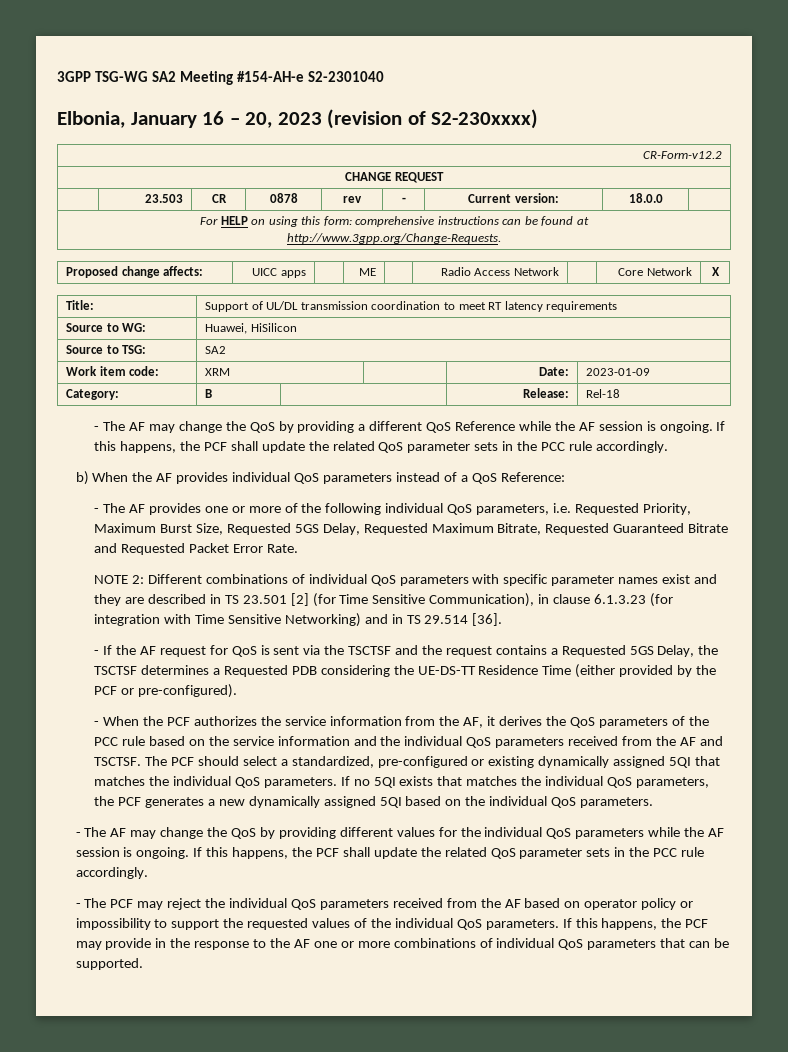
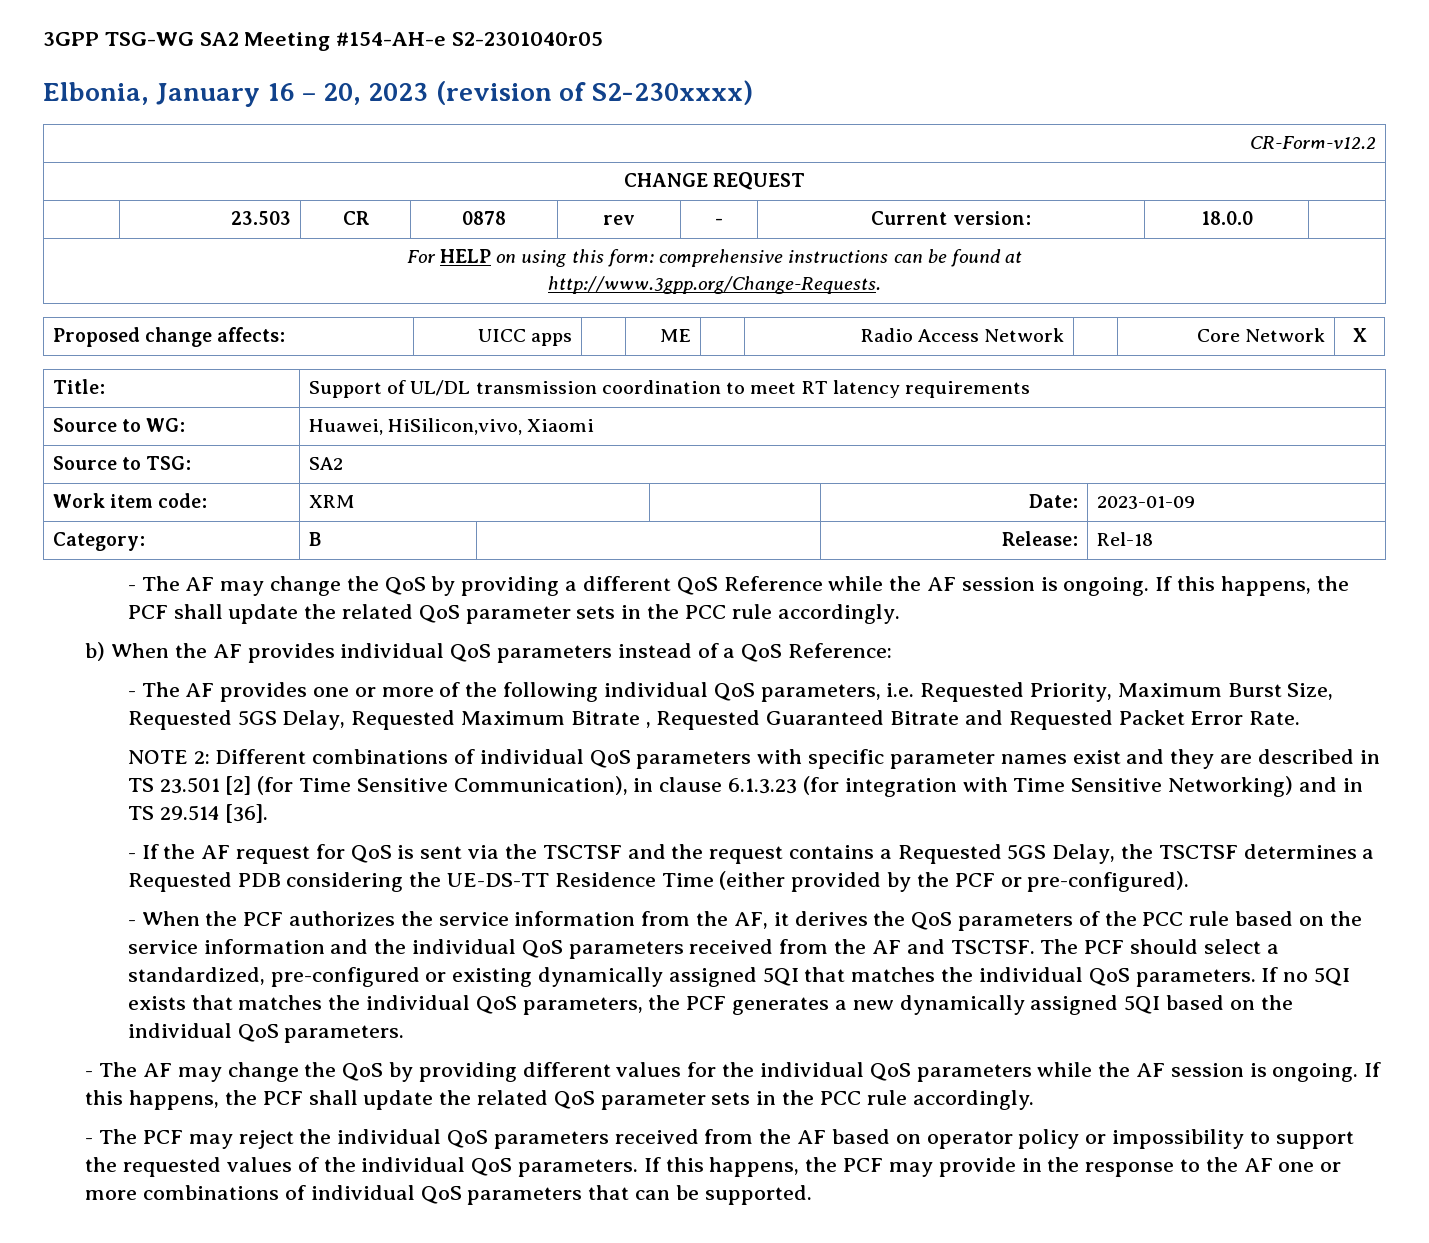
- 3GPP TSG-WG SA2 Meeting #154-AH-e S2-2301040
+ 3GPP TSG-WG SA2 Meeting #154-AH-e S2-2301040r05
- Source to WG: | Huawei, HiSilicon
+ Source to WG: | Huawei, HiSilicon,vivo, Xiaomi
- - The AF provides one or more of the following individual QoS parameters, i.e. Requested Priority, Maximum Burst Size, Requested 5GS Delay, Requested Maximum Bitrate, Requested Guaranteed Bitrate and Requested Packet Error Rate.
+ - The AF provides one or more of the following individual QoS parameters, i.e. Requested Priority, Maximum Burst Size, Requested 5GS Delay, Requested Maximum Bitrate , Requested Guaranteed Bitrate and Requested Packet Error Rate.

